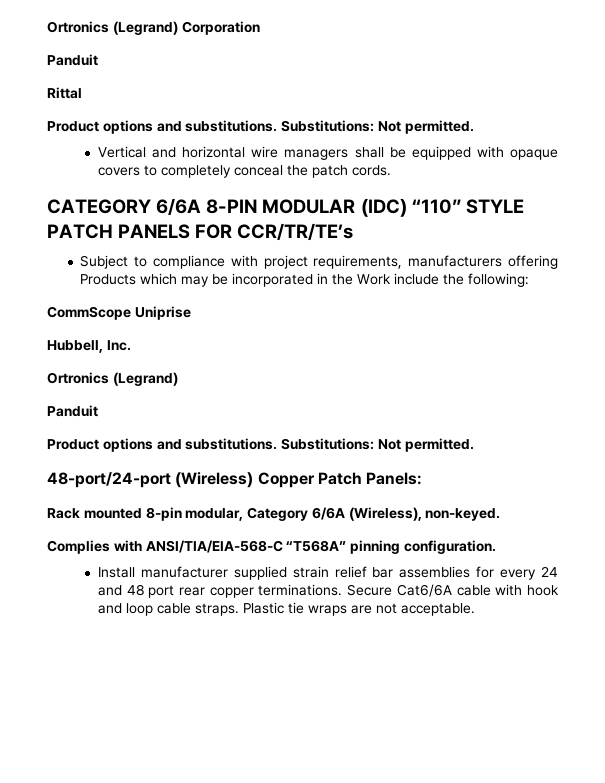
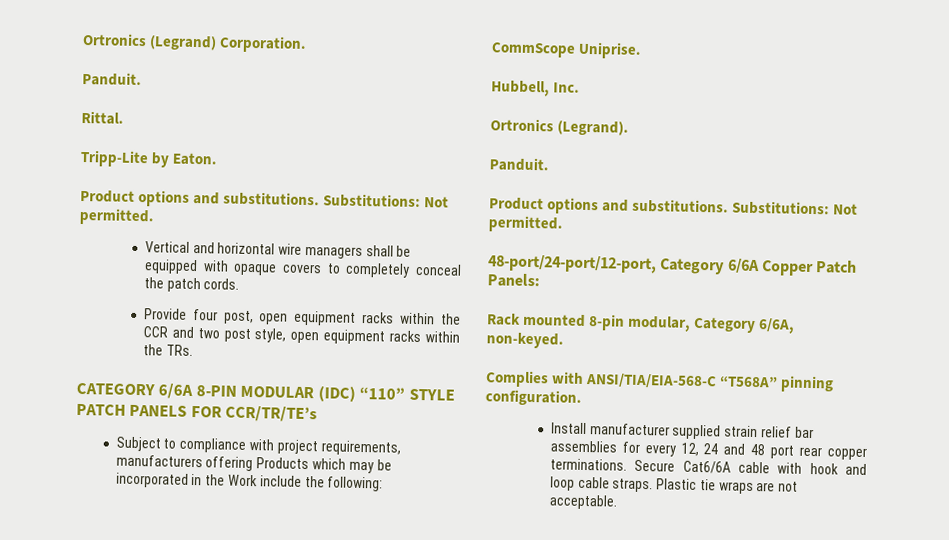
- Ortronics (Legrand) Corporation
- Panduit
- Rittal
+ Ortronics (Legrand) Corporation.
+ Panduit.
+ Rittal.
+ Tripp-Lite by Eaton.
+ Provide four post, open equipment racks within the CCR and two post style, open equipment racks within the TRs.
- CommScope Uniprise
+ CommScope Uniprise.
  Hubbell, Inc.
- Ortronics (Legrand)
- Panduit
+ Ortronics (Legrand).
+ Panduit.
  Product options and substitutions. Substitutions: Not permitted.
- 48-port/24-port (Wireless) Copper Patch Panels:
+ 48-port/24-port/12-port, Category 6/6A Copper Patch Panels:
- Rack mounted 8-pin modular, Category 6/6A (Wireless), non-keyed.
+ Rack mounted 8-pin modular, Category 6/6A, non-keyed.
- Install manufacturer supplied strain relief bar assemblies for every 24 and 48 port rear copper terminations.
+ Install manufacturer supplied strain relief bar assemblies for every 12, 24 and 48 port rear copper terminations.

